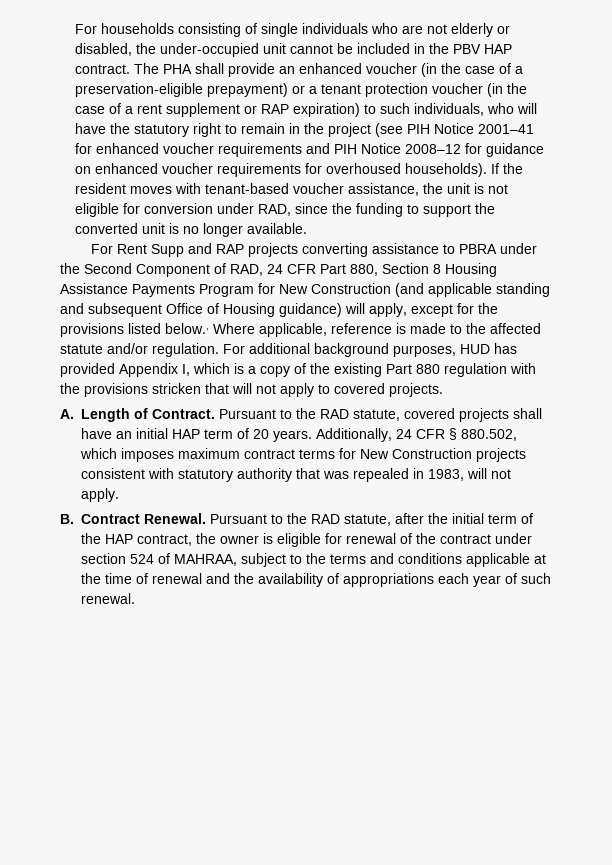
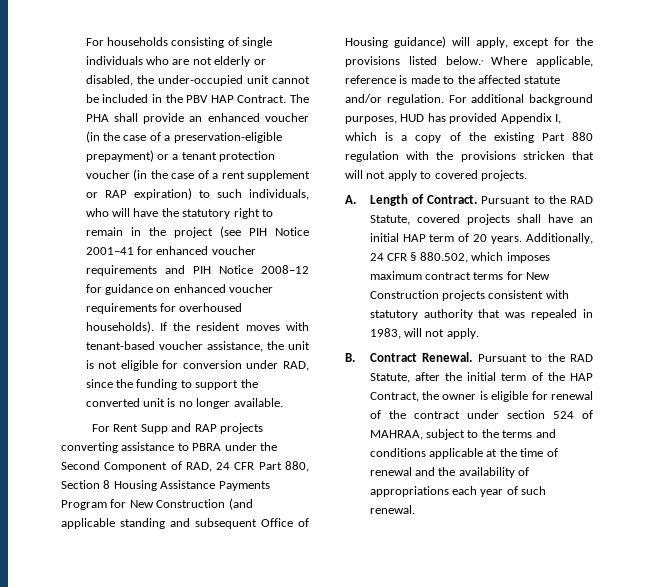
- For households consisting of single individuals who are not elderly or disabled, the under-occupied unit cannot be included in the PBV HAP contract.
+ For households consisting of single individuals who are not elderly or disabled, the under-occupied unit cannot be included in the PBV HAP Contract.
- Pursuant to the RAD statute, covered projects shall have an initial HAP term of 20 years.
+ Pursuant to the RAD Statute, covered projects shall have an initial HAP term of 20 years.
- Pursuant to the RAD statute, after the initial term of the HAP contract, the owner is eligible for renewal of the contract under section 524 of MAHRAA, subject to the terms and conditions applicable at the time of renewal and the availability of appropriations each year of such renewal.
+ Pursuant to the RAD Statute, after the initial term of the HAP Contract, the owner is eligible for renewal of the contract under section 524 of MAHRAA, subject to the terms and conditions applicable at the time of renewal and the availability of appropriations each year of such renewal.

